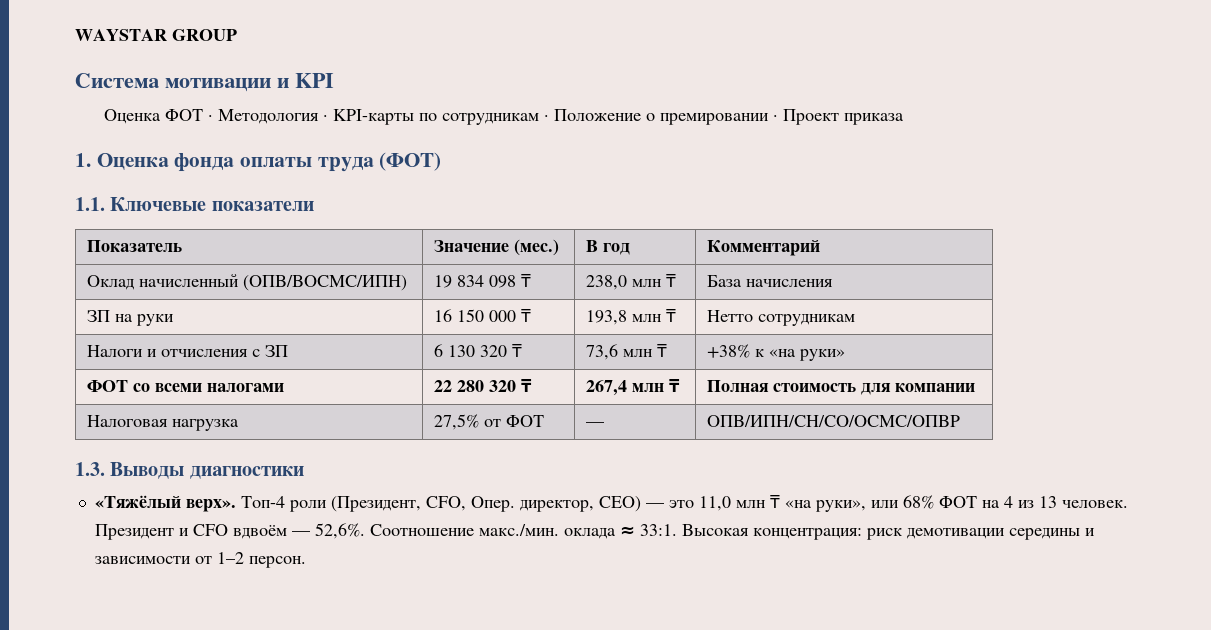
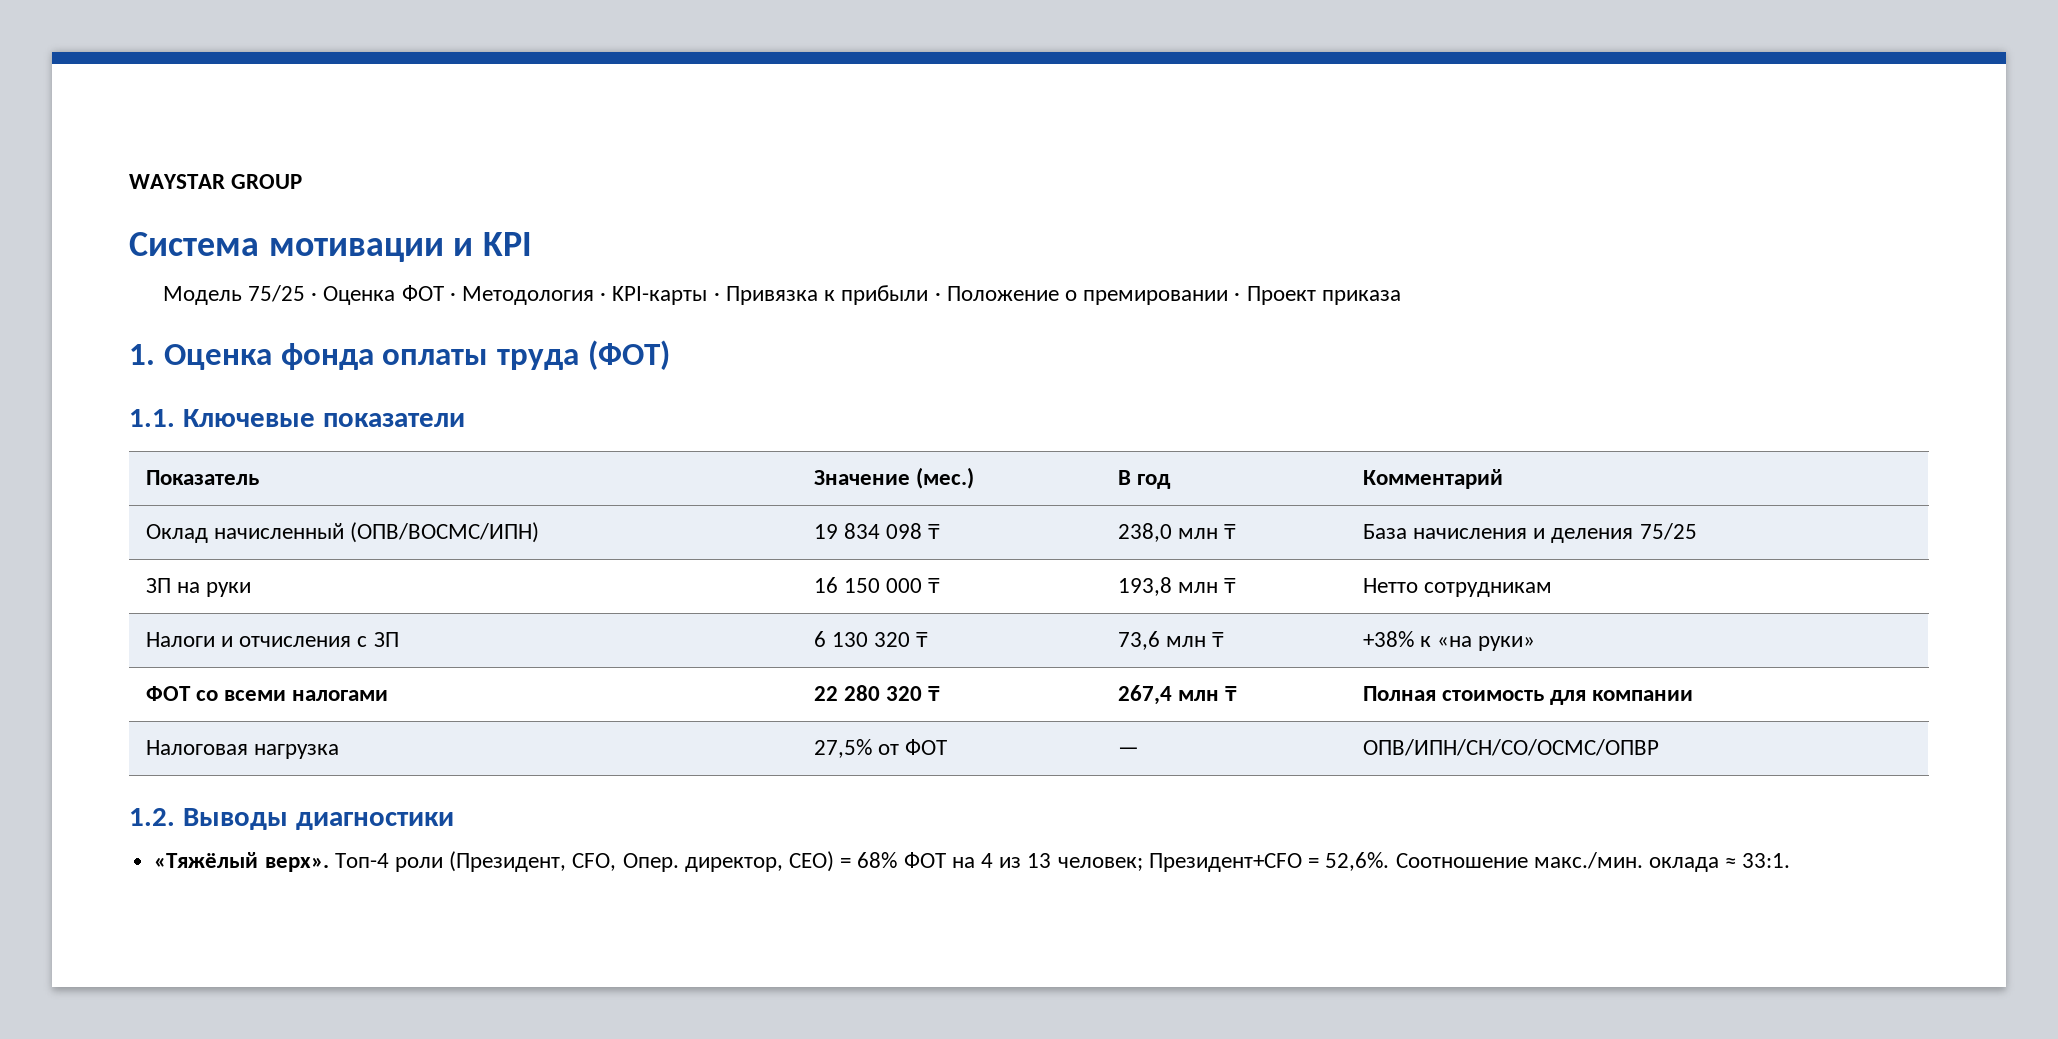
- Оценка ФОТ · Методология · KPI-карты по сотрудникам · Положение о премировании · Проект приказа
+ Модель 75/25 · Оценка ФОТ · Методология · KPI-карты · Привязка к прибыли · Положение о премировании · Проект приказа
- Оклад начисленный (ОПВ/ВОСМС/ИПН) | 19 834 098 ₸ | 238,0 млн ₸ | База начисления
+ Оклад начисленный (ОПВ/ВОСМС/ИПН) | 19 834 098 ₸ | 238,0 млн ₸ | База начисления и деления 75/25
- 1.3. Выводы диагностики
+ 1.2. Выводы диагностики
- Топ-4 роли (Президент, CFO, Опер. директор, CEO) — это 11,0 млн ₸ «на руки», или 68% ФОТ на 4 из 13 человек. Президент и CFO вдвоём — 52,6%.
+ Топ-4 роли (Президент, CFO, Опер. директор, CEO) = 68% ФОТ на 4 из 13 человек; Президент+CFO = 52,6%.
- Высокая концентрация: риск демотивации середины и зависимости от 1–2 персон.

